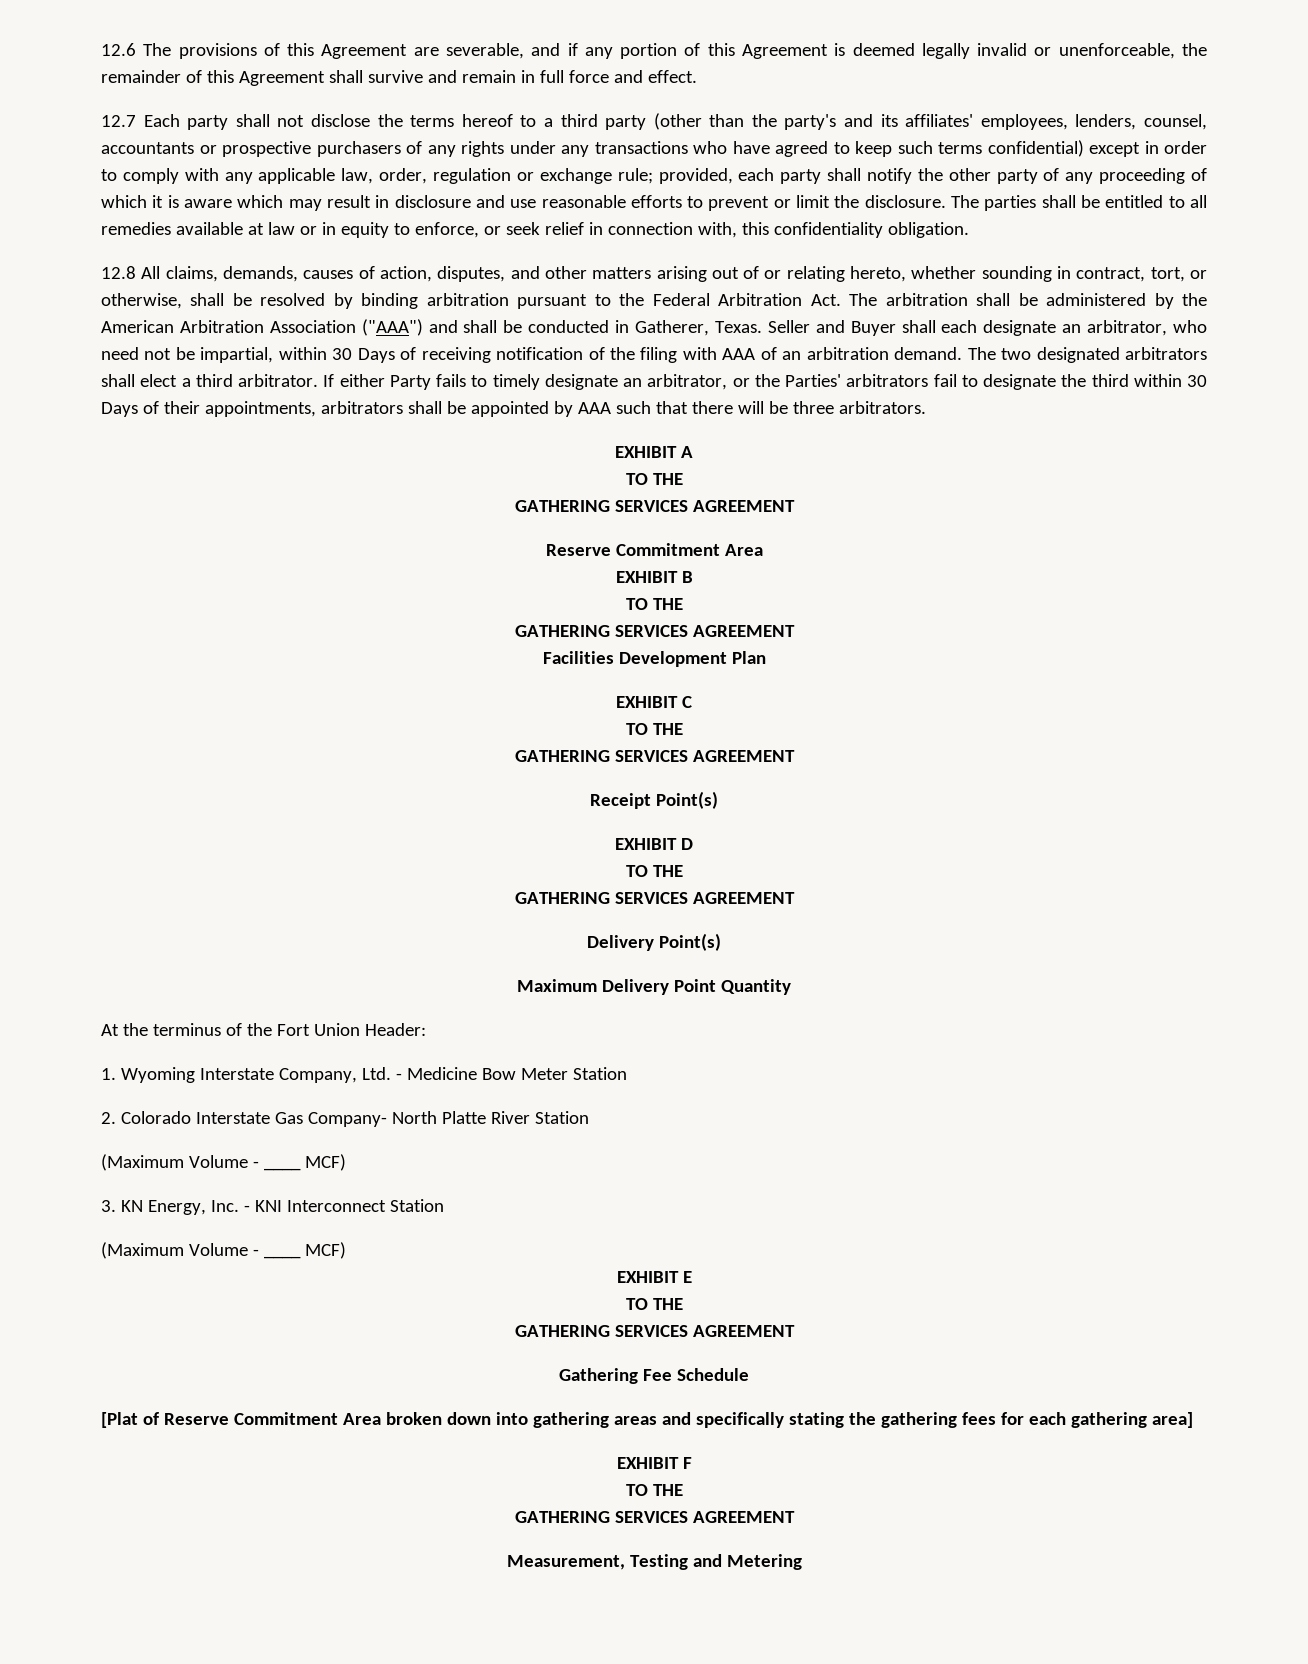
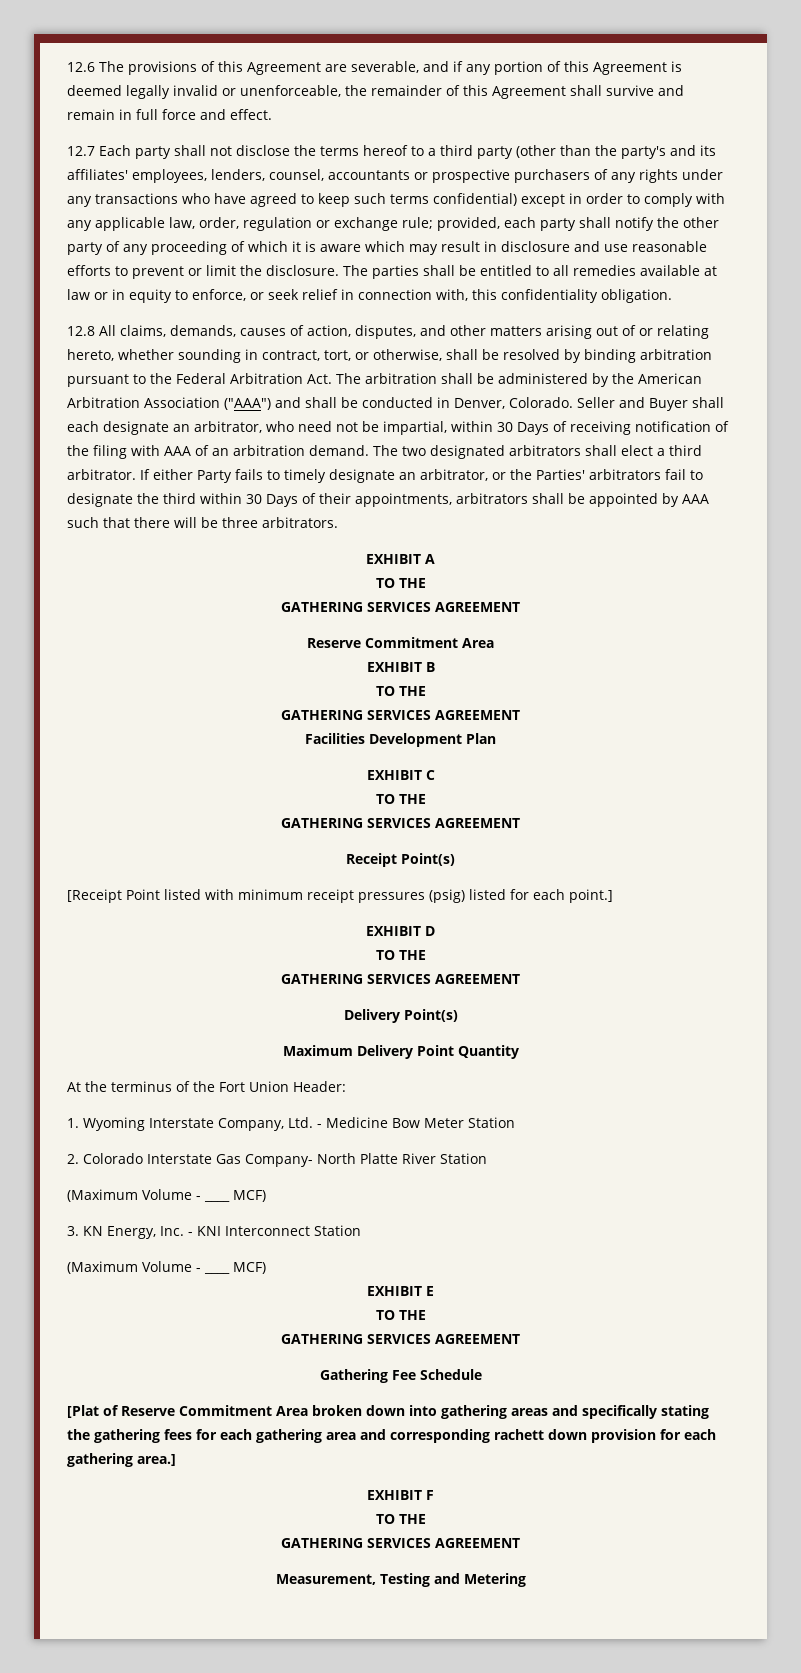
- 12.8 All claims, demands, causes of action, disputes, and other matters arising out of or relating hereto, whether sounding in contract, tort, or otherwise, shall be resolved by binding arbitration pursuant to the Federal Arbitration Act. The arbitration shall be administered by the American Arbitration Association ("AAA") and shall be conducted in Gatherer, Texas.
+ 12.8 All claims, demands, causes of action, disputes, and other matters arising out of or relating hereto, whether sounding in contract, tort, or otherwise, shall be resolved by binding arbitration pursuant to the Federal Arbitration Act. The arbitration shall be administered by the American Arbitration Association ("AAA") and shall be conducted in Denver, Colorado.
+ [Receipt Point listed with minimum receipt pressures (psig) listed for each point.]
- [Plat of Reserve Commitment Area broken down into gathering areas and specifically stating the gathering fees for each gathering area]
+ [Plat of Reserve Commitment Area broken down into gathering areas and specifically stating the gathering fees for each gathering area and corresponding rachett down provision for each gathering area.]

